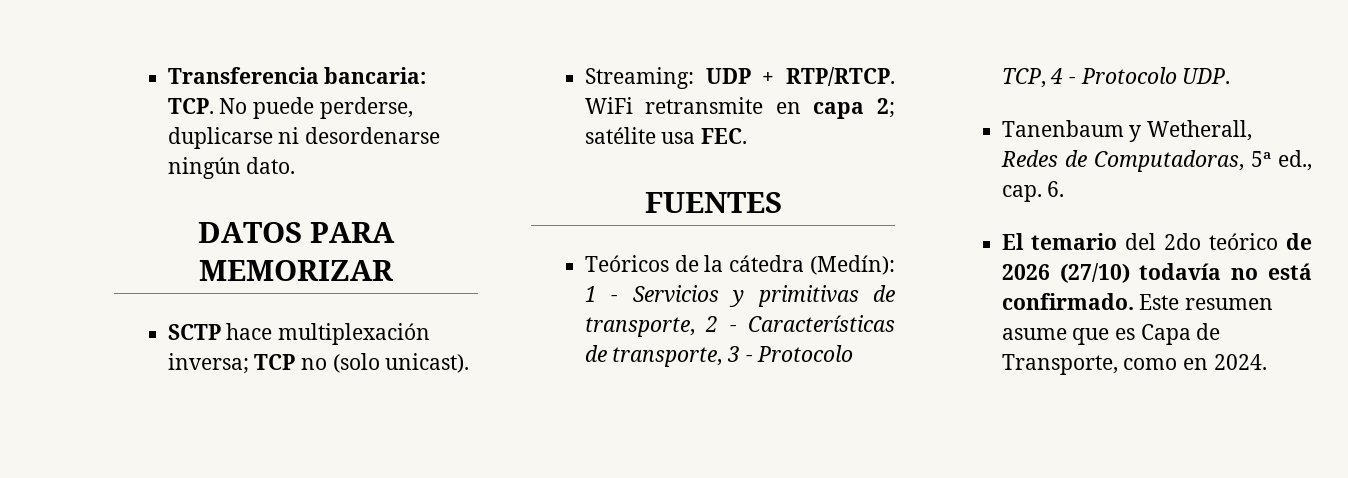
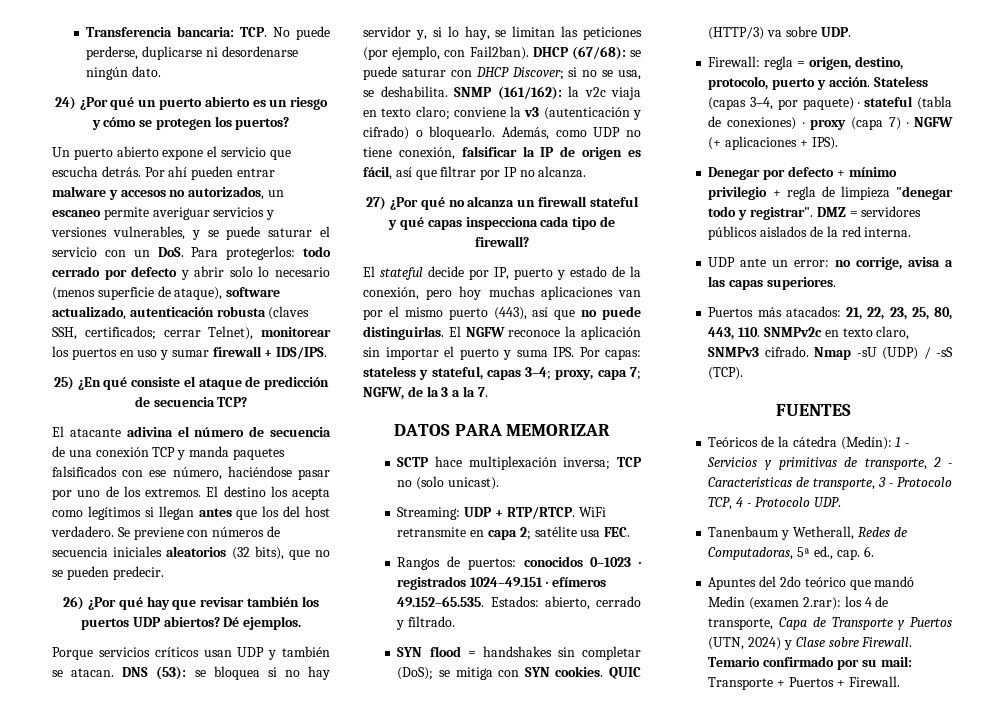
+ 24) ¿Por qué un puerto abierto es un riesgo y cómo se protegen los puertos?
+ Un puerto abierto expone el servicio que escucha detrás. Por ahí pueden entrar malware y accesos no autorizados, un escaneo permite averiguar servicios y versiones vulnerables, y se puede saturar el servicio con un DoS. Para protegerlos: todo cerrado por defecto y abrir solo lo necesario (menos superficie de ataque), software actualizado, autenticación robusta (claves SSH, certificados; cerrar Telnet), monitorear los puertos en uso y sumar firewall + IDS/IPS.
+ 25) ¿En qué consiste el ataque de predicción de secuencia TCP?
+ El atacante adivina el número de secuencia de una conexión TCP y manda paquetes falsificados con ese número, haciéndose pasar por uno de los extremos. El destino los acepta como legítimos si llegan antes que los del host verdadero. Se previene con números de secuencia iniciales aleatorios (32 bits), que no se pueden predecir.
+ 26) ¿Por qué hay que revisar también los puertos UDP abiertos? Dé ejemplos.
+ Porque servicios críticos usan UDP y también se atacan. DNS (53): se bloquea si no hay servidor y, si lo hay, se limitan las peticiones (por ejemplo, con Fail2ban). DHCP (67/68): se puede saturar con DHCP Discover; si no se usa, se deshabilita. SNMP (161/162): la v2c viaja en texto claro; conviene la v3 (autenticación y cifrado) o bloquearlo. Además, como UDP no tiene conexión, falsificar la IP de origen es fácil, así que filtrar por IP no alcanza.
+ 27) ¿Por qué no alcanza un firewall stateful y qué capas inspecciona cada tipo de firewall?
+ El stateful decide por IP, puerto y estado de la conexión, pero hoy muchas aplicaciones van por el mismo puerto (443), así que no puede distinguirlas. El NGFW reconoce la aplicación sin importar el puerto y suma IPS. Por capas: stateless y stateful, capas 3–4; proxy, capa 7; NGFW, de la 3 a la 7.
+ Rangos de puertos: conocidos 0–1023 · registrados 1024–49.151 · efímeros 49.152–65.535. Estados: abierto, cerrado y filtrado.
+ SYN flood = handshakes sin completar (DoS); se mitiga con SYN cookies. QUIC (HTTP/3) va sobre UDP.
+ Firewall: regla = origen, destino, protocolo, puerto y acción. Stateless (capas 3–4, por paquete) · stateful (tabla de conexiones) · proxy (capa 7) · NGFW (+ aplicaciones + IPS).
+ Denegar por defecto + mínimo privilegio + regla de limpieza "denegar todo y registrar". DMZ = servidores públicos aislados de la red interna.
+ UDP ante un error: no corrige, avisa a las capas superiores.
+ Puertos más atacados: 21, 22, 23, 25, 80, 443, 110. SNMPv2c en texto claro, SNMPv3 cifrado. Nmap -sU (UDP) / -sS (TCP).
- El temario del 2do teórico de 2026 (27/10) todavía no está confirmado. Este resumen asume que es Capa de Transporte, como en 2024.
+ Apuntes del 2do teórico que mandó Medín (examen 2.rar): los 4 de transporte, Capa de Transporte y Puertos (UTN, 2024) y Clase sobre Firewall. Temario confirmado por su mail: Transporte + Puertos + Firewall.

